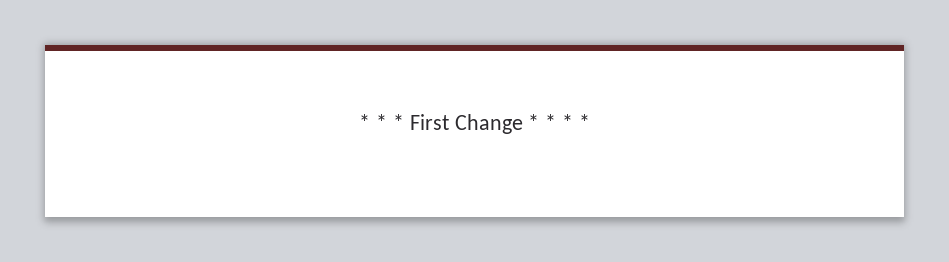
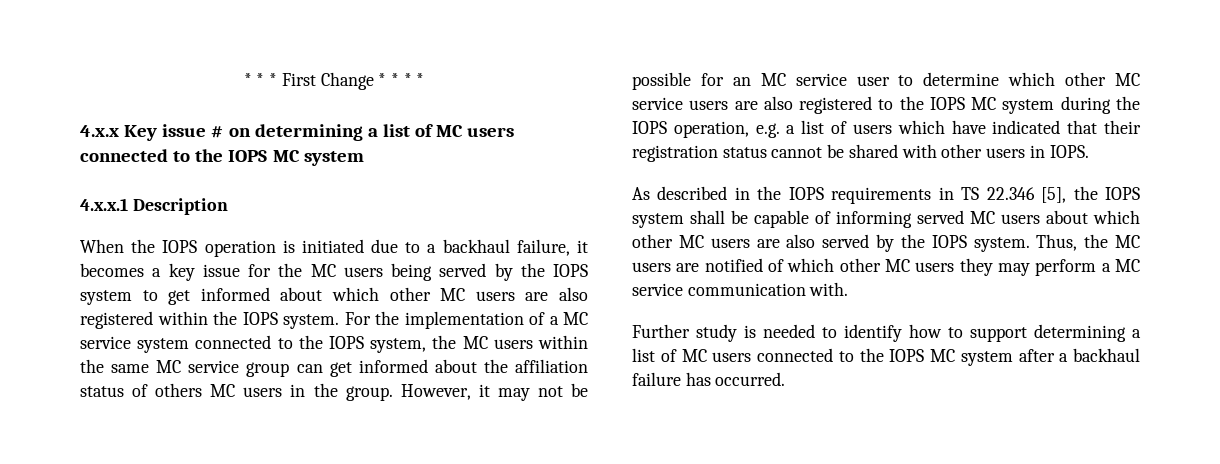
+ 4.x.x Key issue # on determining a list of MC users connected to the IOPS MC system
+ 4.x.x.1 Description
+ When the IOPS operation is initiated due to a backhaul failure, it becomes a key issue for the MC users being served by the IOPS system to get informed about which other MC users are also registered within the IOPS system. For the implementation of a MC service system connected to the IOPS system, the MC users within the same MC service group can get informed about the affiliation status of others MC users in the group. However, it may not be possible for an MC service user to determine which other MC service users are also registered to the IOPS MC system during the IOPS operation, e.g. a list of users which have indicated that their registration status cannot be shared with other users in IOPS.
+ As described in the IOPS requirements in TS 22.346 [5], the IOPS system shall be capable of informing served MC users about which other MC users are also served by the IOPS system. Thus, the MC users are notified of which other MC users they may perform a MC service communication with.
+ Further study is needed to identify how to support determining a list of MC users connected to the IOPS MC system after a backhaul failure has occurred.

